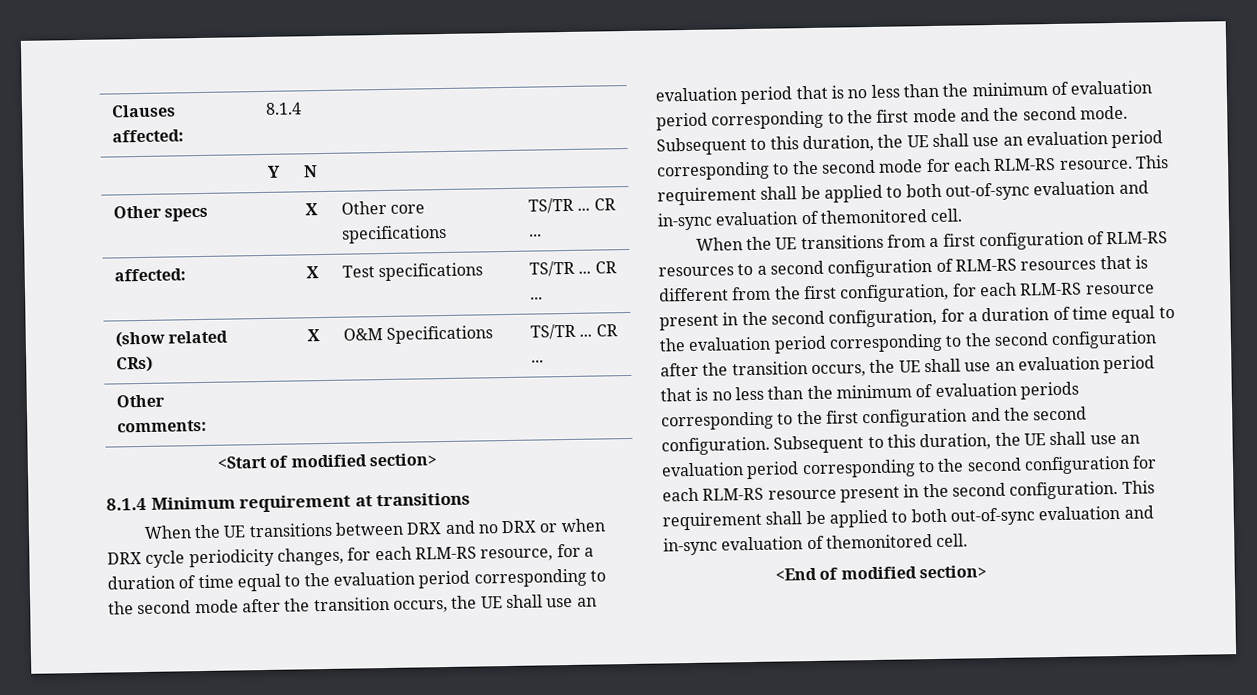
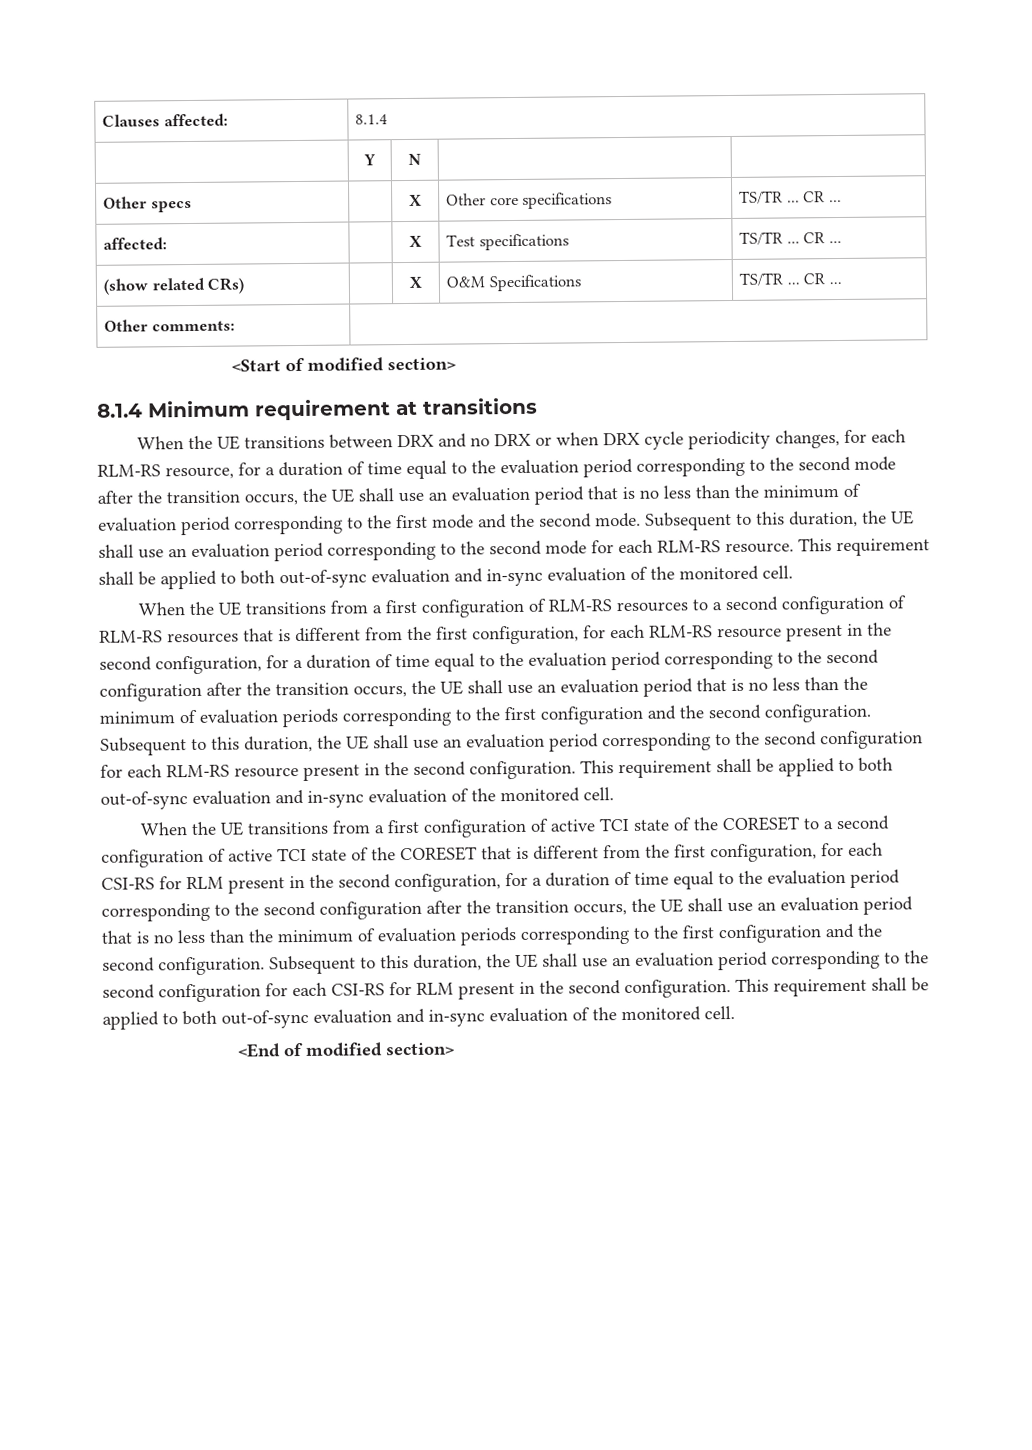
- Subsequent to this duration, the UE shall use an evaluation period corresponding to the second mode for each RLM-RS resource. This requirement shall be applied to both out-of-sync evaluation and in-sync evaluation of themonitored cell.
+ Subsequent to this duration, the UE shall use an evaluation period corresponding to the second mode for each RLM-RS resource. This requirement shall be applied to both out-of-sync evaluation and in-sync evaluation of the monitored cell.
- Subsequent to this duration, the UE shall use an evaluation period corresponding to the second configuration for each RLM-RS resource present in the second configuration. This requirement shall be applied to both out-of-sync evaluation and in-sync evaluation of themonitored cell.
+ Subsequent to this duration, the UE shall use an evaluation period corresponding to the second configuration for each RLM-RS resource present in the second configuration. This requirement shall be applied to both out-of-sync evaluation and in-sync evaluation of the monitored cell.
+ When the UE transitions from a first configuration of active TCI state of the CORESET to a second configuration of active TCI state of the CORESET that is different from the first configuration, for each CSI-RS for RLM present in the second configuration, for a duration of time equal to the evaluation period corresponding to the second configuration after the transition occurs, the UE shall use an evaluation period that is no less than the minimum of evaluation periods corresponding to the first configuration and the second configuration. Subsequent to this duration, the UE shall use an evaluation period corresponding to the second configuration for each CSI-RS for RLM present in the second configuration. This requirement shall be applied to both out-of-sync evaluation and in-sync evaluation of the monitored cell.

